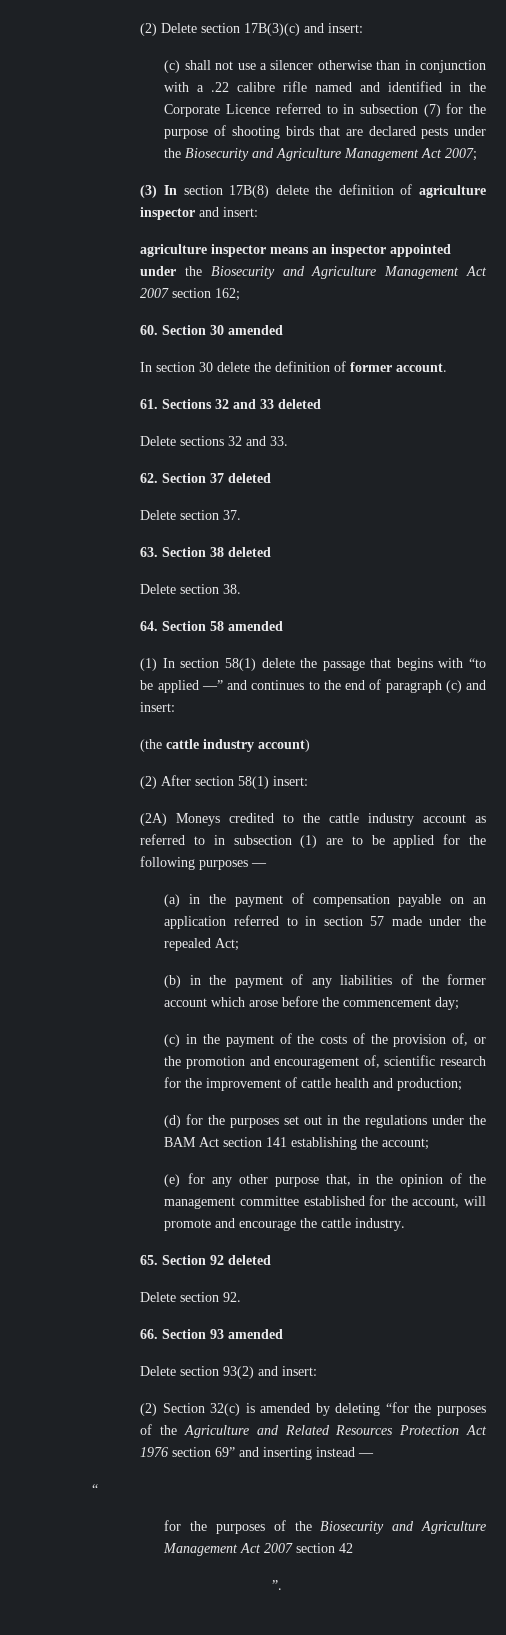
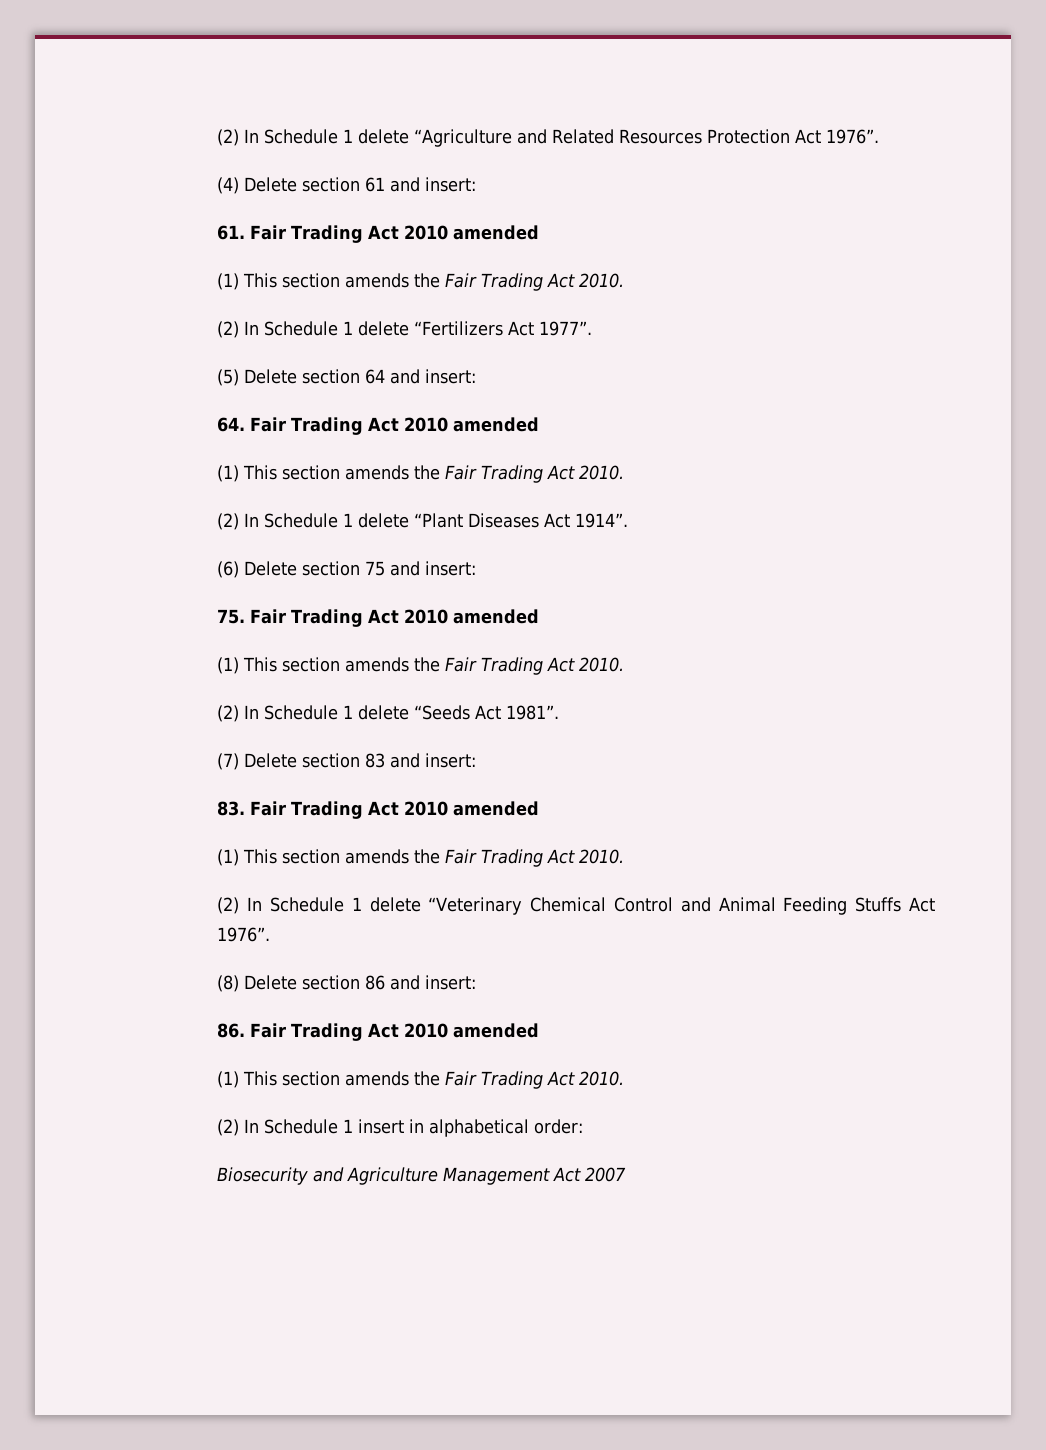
- (2) Delete section 17B(3)(c) and insert:
- (c) shall not use a silencer otherwise than in conjunction with a .22 calibre rifle named and identified in the Corporate Licence referred to in subsection (7) for the purpose of shooting birds that are declared pests under the Biosecurity and Agriculture Management Act 2007;
- (3) In section 17B(8) delete the definition of agriculture inspector and insert:
- agriculture inspector means an inspector appointed under the Biosecurity and Agriculture Management Act 2007 section 162;
- 60. Section 30 amended
- In section 30 delete the definition of former account.
- 61. Sections 32 and 33 deleted
- Delete sections 32 and 33.
- 62. Section 37 deleted
- Delete section 37.
- 63. Section 38 deleted
- Delete section 38.
- 64. Section 58 amended
- (1) In section 58(1) delete the passage that begins with “to be applied —” and continues to the end of paragraph (c) and insert:
- (the cattle industry account)
- (2) After section 58(1) insert:
- (2A) Moneys credited to the cattle industry account as referred to in subsection (1) are to be applied for the following purposes —
- (a) in the payment of compensation payable on an application referred to in section 57 made under the repealed Act;
- (b) in the payment of any liabilities of the former account which arose before the commencement day;
- (c) in the payment of the costs of the provision of, or the promotion and encouragement of, scientific research for the improvement of cattle health and production;
- (d) for the purposes set out in the regulations under the BAM Act section 141 establishing the account;
- (e) for any other purpose that, in the opinion of the management committee established for the account, will promote and encourage the cattle industry.
- 65. Section 92 deleted
- Delete section 92.
- 66. Section 93 amended
- Delete section 93(2) and insert:
- (2) Section 32(c) is amended by deleting “for the purposes of the Agriculture and Related Resources Protection Act 1976 section 69” and inserting instead —
- “
- for the purposes of the Biosecurity and Agriculture Management Act 2007 section 42
- ”.
+ (2) In Schedule 1 delete “Agriculture and Related Resources Protection Act 1976”.
+ (4) Delete section 61 and insert:
+ 61. Fair Trading Act 2010 amended
+ (1) This section amends the Fair Trading Act 2010.
+ (2) In Schedule 1 delete “Fertilizers Act 1977”.
+ (5) Delete section 64 and insert:
+ 64. Fair Trading Act 2010 amended
+ (1) This section amends the Fair Trading Act 2010.
+ (2) In Schedule 1 delete “Plant Diseases Act 1914”.
+ (6) Delete section 75 and insert:
+ 75. Fair Trading Act 2010 amended
+ (1) This section amends the Fair Trading Act 2010.
+ (2) In Schedule 1 delete “Seeds Act 1981”.
+ (7) Delete section 83 and insert:
+ 83. Fair Trading Act 2010 amended
+ (1) This section amends the Fair Trading Act 2010.
+ (2) In Schedule 1 delete “Veterinary Chemical Control and Animal Feeding Stuffs Act 1976”.
+ (8) Delete section 86 and insert:
+ 86. Fair Trading Act 2010 amended
+ (1) This section amends the Fair Trading Act 2010.
+ (2) In Schedule 1 insert in alphabetical order:
+ Biosecurity and Agriculture Management Act 2007

